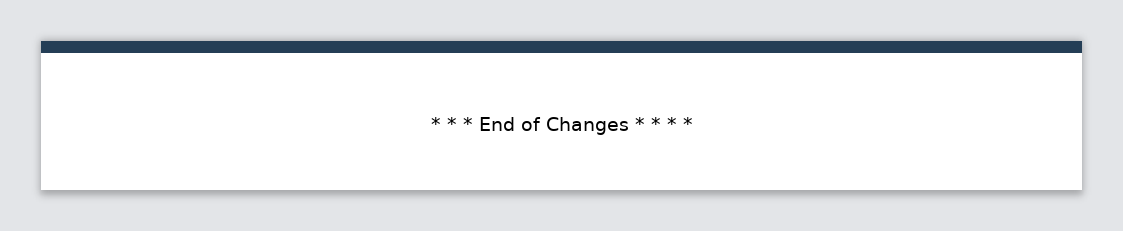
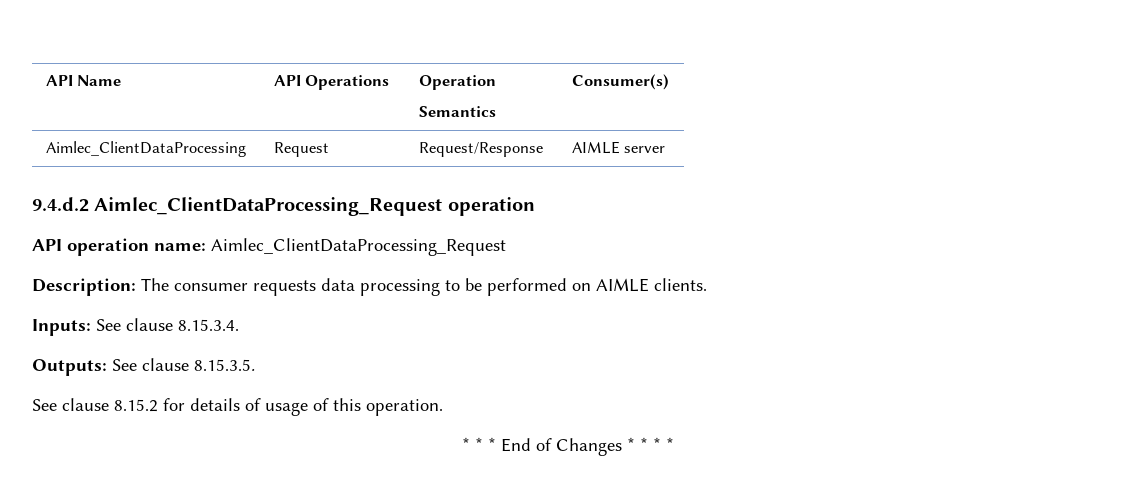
+ API Name | API Operations | Operation
+ Semantics | Consumer(s)
+ Aimlec_ClientDataProcessing | Request | Request/Response | AIMLE server
+ 9.4.d.2 Aimlec_ClientDataProcessing_Request operation
+ API operation name: Aimlec_ClientDataProcessing_Request
+ Description: The consumer requests data processing to be performed on AIMLE clients.
+ Inputs: See clause 8.15.3.4.
+ Outputs: See clause 8.15.3.5.
+ See clause 8.15.2 for details of usage of this operation.

